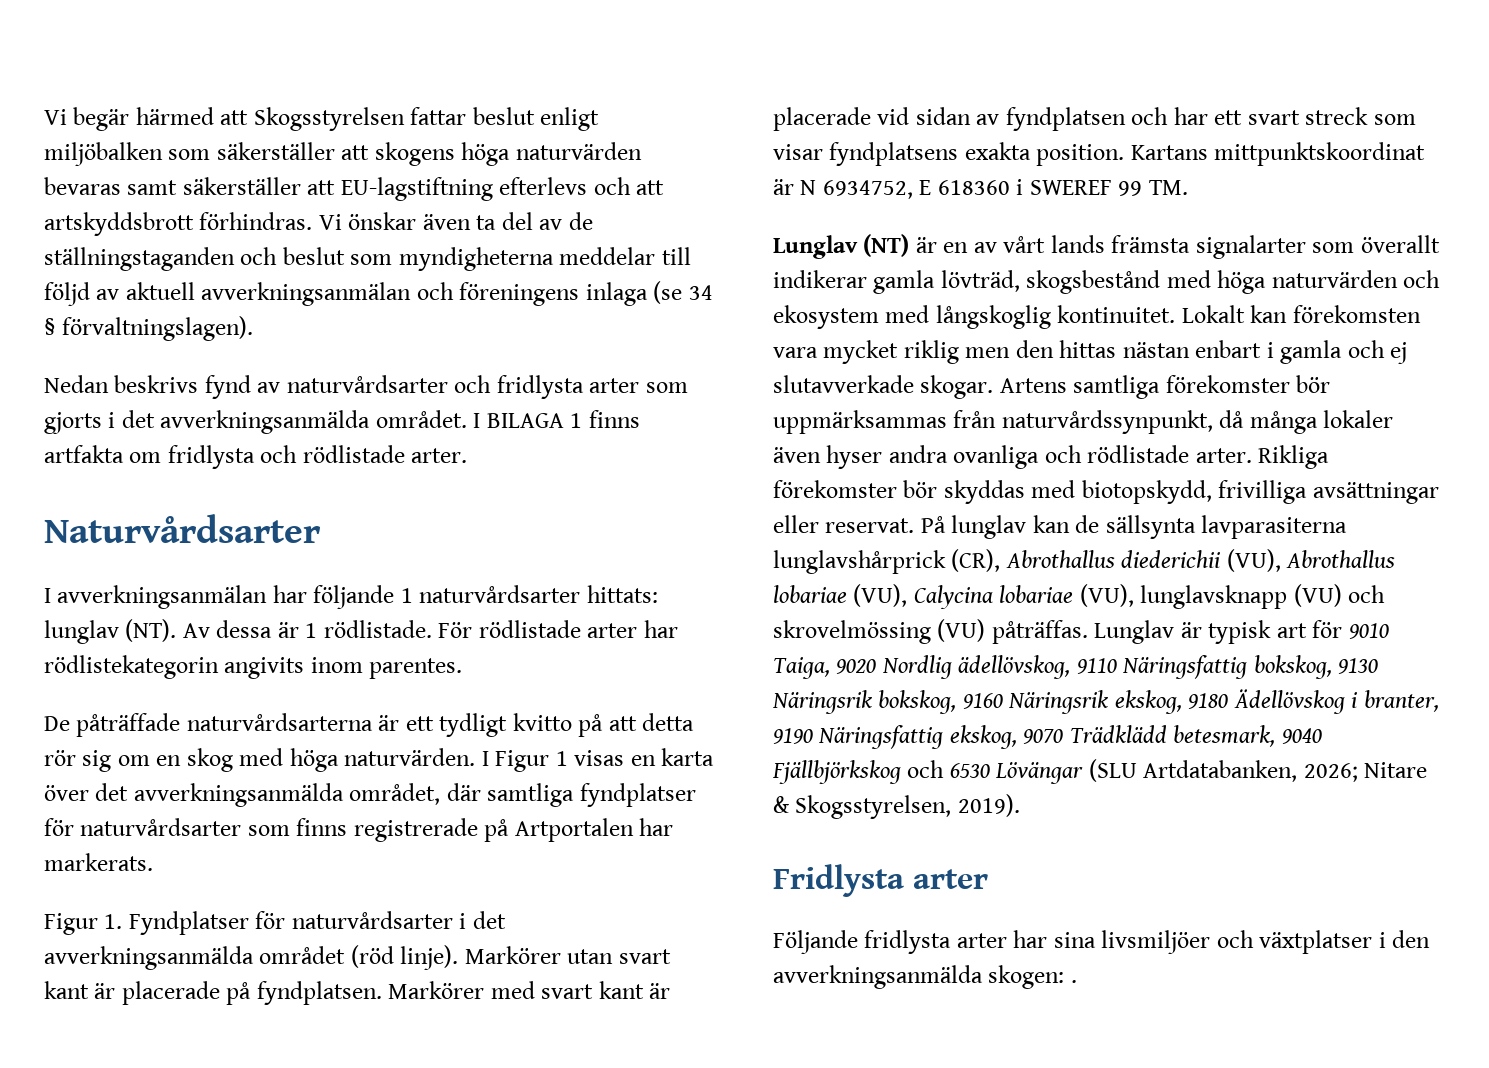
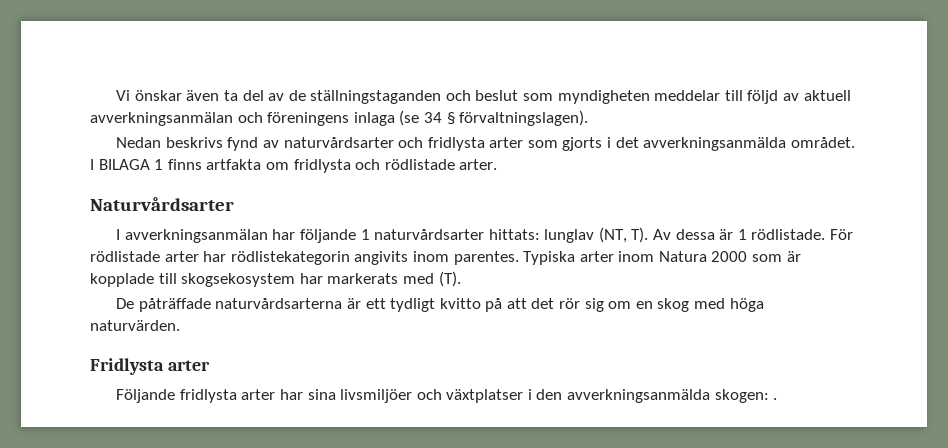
- Vi begär härmed att Skogsstyrelsen fattar beslut enligt miljöbalken som säkerställer att skogens höga naturvärden bevaras samt säkerställer att EU-lagstiftning efterlevs och att artskyddsbrott förhindras. Vi önskar även ta del av de ställningstaganden och beslut som myndigheterna meddelar till följd av aktuell avverkningsanmälan och föreningens inlaga (se 34 § förvaltningslagen).
+ Vi önskar även ta del av de ställningstaganden och beslut som myndigheten meddelar till följd av aktuell avverkningsanmälan och föreningens inlaga (se 34 § förvaltningslagen).
- I avverkningsanmälan har följande 1 naturvårdsarter hittats: lunglav (NT). Av dessa är 1 rödlistade.
+ I avverkningsanmälan har följande 1 naturvårdsarter hittats: lunglav (NT, T). Av dessa är 1 rödlistade.
+ Typiska arter inom Natura 2000 som är kopplade till skogsekosystem har markerats med (T).
- De påträffade naturvårdsarterna är ett tydligt kvitto på att detta rör sig om en skog med höga naturvärden. I Figur 1 visas en karta över det avverkningsanmälda området, där samtliga fyndplatser för naturvårdsarter som finns registrerade på Artportalen har markerats.
- Figur 1. Fyndplatser för naturvårdsarter i det avverkningsanmälda området (röd linje). Markörer utan svart kant är placerade på fyndplatsen. Markörer med svart kant är placerade vid sidan av fyndplatsen och har ett svart streck som visar fyndplatsens exakta position. Kartans mittpunktskoordinat är N 6934752, E 618360 i SWEREF 99 TM.
- Lunglav (NT) är en av vårt lands främsta signalarter som överallt indikerar gamla lövträd, skogsbestånd med höga naturvärden och ekosystem med långskoglig kontinuitet. Lokalt kan förekomsten vara mycket riklig men den hittas nästan enbart i gamla och ej slutavverkade skogar. Artens samtliga förekomster bör uppmärksammas från naturvårdssynpunkt, då många lokaler även hyser andra ovanliga och rödlistade arter. Rikliga förekomster bör skyddas med biotopskydd, frivilliga avsättningar eller reservat. På lunglav kan de sällsynta lavparasiterna lunglavshårprick (CR), Abrothallus diederichii (VU), Abrothallus lobariae (VU), Calycina lobariae (VU), lunglavsknapp (VU) och skrovelmössing (VU) påträffas. Lunglav är typisk art för 9010 Taiga, 9020 Nordlig ädellövskog, 9110 Näringsfattig bokskog, 9130 Näringsrik bokskog, 9160 Näringsrik ekskog, 9180 Ädellövskog i branter, 9190 Näringsfattig ekskog, 9070 Trädklädd betesmark, 9040 Fjällbjörkskog och 6530 Lövängar (SLU Artdatabanken, 2026; Nitare & Skogsstyrelsen, 2019).
+ De påträffade naturvårdsarterna är ett tydligt kvitto på att det rör sig om en skog med höga naturvärden.

